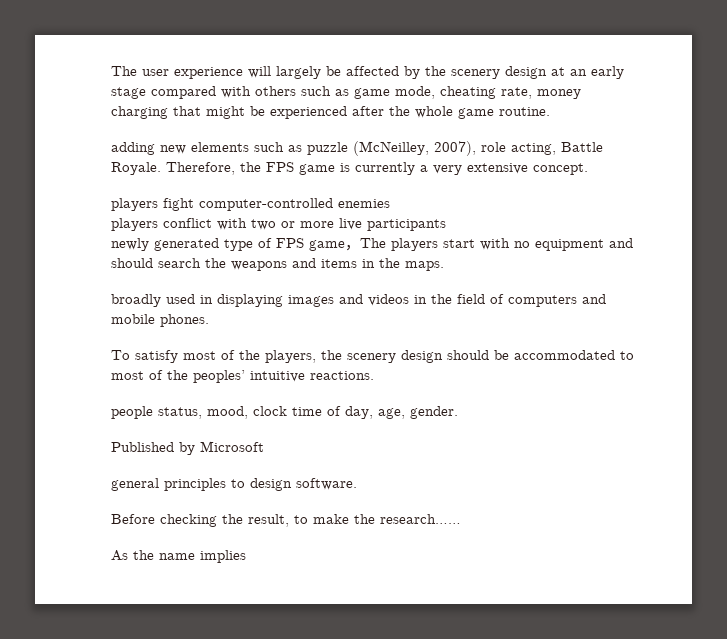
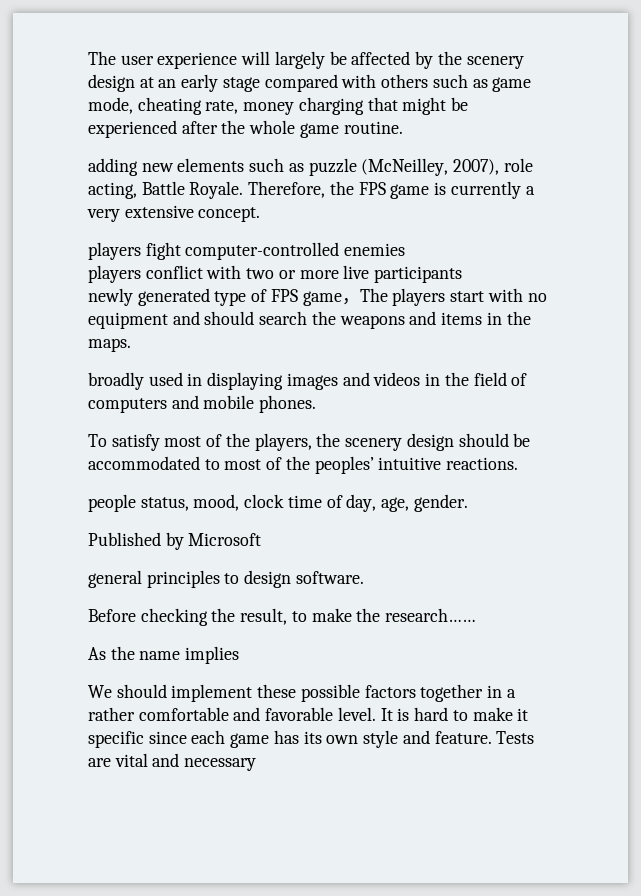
+ We should implement these possible factors together in a rather comfortable and favorable level. It is hard to make it specific since each game has its own style and feature. Tests are vital and necessary

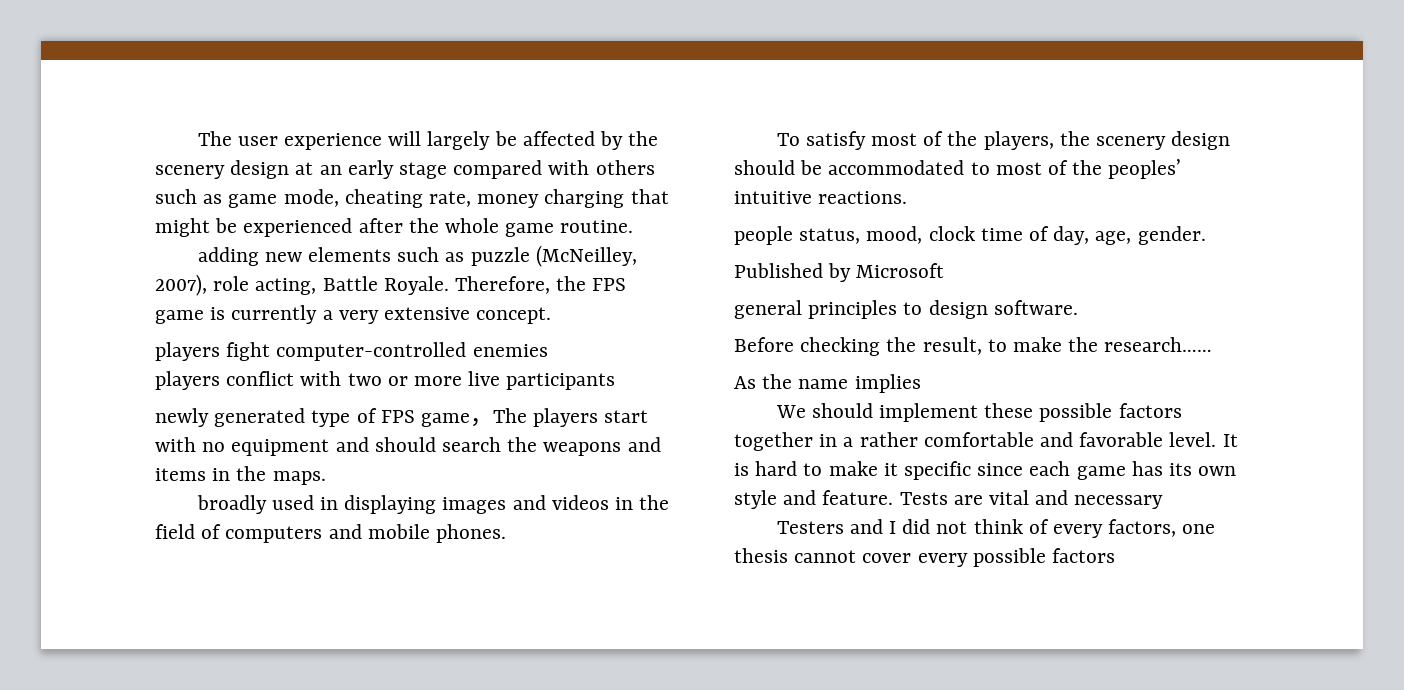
+ Testers and I did not think of every factors, one thesis cannot cover every possible factors

